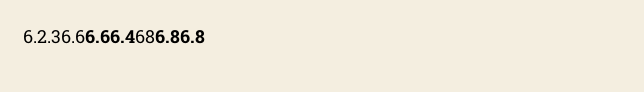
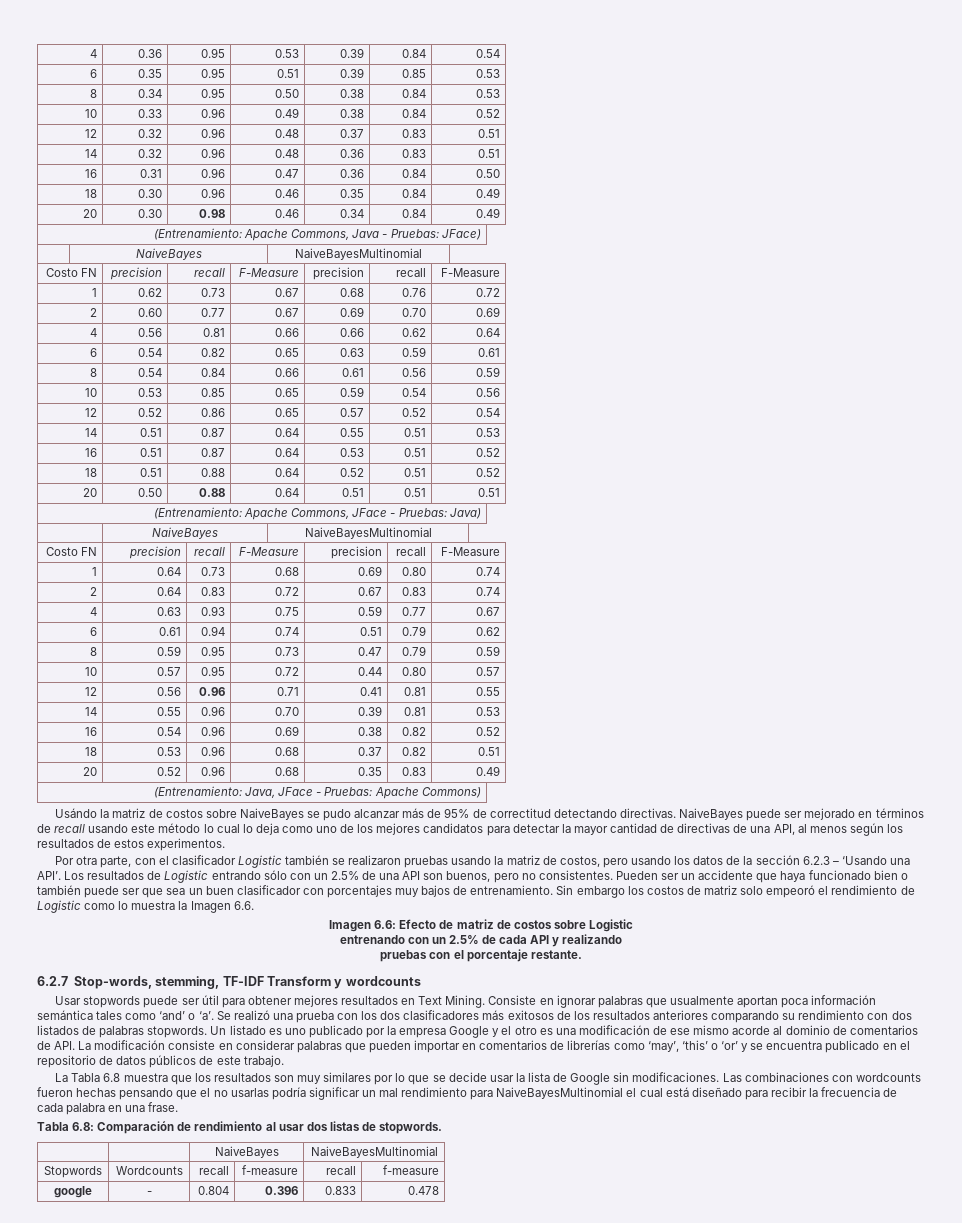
- 6.2.36.66.66.4686.86.8
+ 4 | 0.36 | 0.95 | 0.53 | 0.39 | 0.84 | 0.54
+ 6 | 0.35 | 0.95 | 0.51 | 0.39 | 0.85 | 0.53
+ 8 | 0.34 | 0.95 | 0.50 | 0.38 | 0.84 | 0.53
+ 10 | 0.33 | 0.96 | 0.49 | 0.38 | 0.84 | 0.52
+ 12 | 0.32 | 0.96 | 0.48 | 0.37 | 0.83 | 0.51
+ 14 | 0.32 | 0.96 | 0.48 | 0.36 | 0.83 | 0.51
+ 16 | 0.31 | 0.96 | 0.47 | 0.36 | 0.84 | 0.50
+ 18 | 0.30 | 0.96 | 0.46 | 0.35 | 0.84 | 0.49
+ 20 | 0.30 | 0.98 | 0.46 | 0.34 | 0.84 | 0.49
+ (Entrenamiento: Apache Commons, Java - Pruebas: JFace)
+ | NaiveBayes | NaiveBayesMultinomial
+ Costo FN | precision | recall | F-Measure | precision | recall | F-Measure
+ 1 | 0.62 | 0.73 | 0.67 | 0.68 | 0.76 | 0.72
+ 2 | 0.60 | 0.77 | 0.67 | 0.69 | 0.70 | 0.69
+ 4 | 0.56 | 0.81 | 0.66 | 0.66 | 0.62 | 0.64
+ 6 | 0.54 | 0.82 | 0.65 | 0.63 | 0.59 | 0.61
+ 8 | 0.54 | 0.84 | 0.66 | 0.61 | 0.56 | 0.59
+ 10 | 0.53 | 0.85 | 0.65 | 0.59 | 0.54 | 0.56
+ 12 | 0.52 | 0.86 | 0.65 | 0.57 | 0.52 | 0.54
+ 14 | 0.51 | 0.87 | 0.64 | 0.55 | 0.51 | 0.53
+ 16 | 0.51 | 0.87 | 0.64 | 0.53 | 0.51 | 0.52
+ 18 | 0.51 | 0.88 | 0.64 | 0.52 | 0.51 | 0.52
+ 20 | 0.50 | 0.88 | 0.64 | 0.51 | 0.51 | 0.51
+ (Entrenamiento: Apache Commons, JFace - Pruebas: Java)
+ | NaiveBayes | NaiveBayesMultinomial
+ Costo FN | precision | recall | F-Measure | precision | recall | F-Measure
+ 1 | 0.64 | 0.73 | 0.68 | 0.69 | 0.80 | 0.74
+ 2 | 0.64 | 0.83 | 0.72 | 0.67 | 0.83 | 0.74
+ 4 | 0.63 | 0.93 | 0.75 | 0.59 | 0.77 | 0.67
+ 6 | 0.61 | 0.94 | 0.74 | 0.51 | 0.79 | 0.62
+ 8 | 0.59 | 0.95 | 0.73 | 0.47 | 0.79 | 0.59
+ 10 | 0.57 | 0.95 | 0.72 | 0.44 | 0.80 | 0.57
+ 12 | 0.56 | 0.96 | 0.71 | 0.41 | 0.81 | 0.55
+ 14 | 0.55 | 0.96 | 0.70 | 0.39 | 0.81 | 0.53
+ 16 | 0.54 | 0.96 | 0.69 | 0.38 | 0.82 | 0.52
+ 18 | 0.53 | 0.96 | 0.68 | 0.37 | 0.82 | 0.51
+ 20 | 0.52 | 0.96 | 0.68 | 0.35 | 0.83 | 0.49
+ (Entrenamiento: Java, JFace - Pruebas: Apache Commons)
+ Usándo la matriz de costos sobre NaiveBayes se pudo alcanzar más de 95% de correctitud detectando directivas. NaiveBayes puede ser mejorado en términos de recall usando este método lo cual lo deja como uno de los mejores candidatos para detectar la mayor cantidad de directivas de una API, al menos según los resultados de estos experimentos.
+ Por otra parte, con el clasificador Logistic también se realizaron pruebas usando la matriz de costos, pero usando los datos de la sección 6.2.3 – ‘Usando una API’. Los resultados de Logistic entrando sólo con un 2.5% de una API son buenos, pero no consistentes. Pueden ser un accidente que haya funcionado bien o también puede ser que sea un buen clasificador con porcentajes muy bajos de entrenamiento. Sin embargo los costos de matriz solo empeoró el rendimiento de Logistic como lo muestra la Imagen 6.6.
+ Imagen 6.6: Efecto de matriz de costos sobre Logistic
+ entrenando con un 2.5% de cada API y realizando
+ pruebas con el porcentaje restante.
+ 6.2.7 Stop-words, stemming, TF-IDF Transform y wordcounts
+ Usar stopwords puede ser útil para obtener mejores resultados en Text Mining. Consiste en ignorar palabras que usualmente aportan poca información semántica tales como ‘and’ o ‘a’. Se realizó una prueba con los dos clasificadores más exitosos de los resultados anteriores comparando su rendimiento con dos listados de palabras stopwords. Un listado es uno publicado por la empresa Google y el otro es una modificación de ese mismo acorde al dominio de comentarios de API. La modificación consiste en considerar palabras que pueden importar en comentarios de librerías como ‘may’, ‘this’ o ‘or’ y se encuentra publicado en el repositorio de datos públicos de este trabajo.
+ La Tabla 6.8 muestra que los resultados son muy similares por lo que se decide usar la lista de Google sin modificaciones. Las combinaciones con wordcounts fueron hechas pensando que el no usarlas podría significar un mal rendimiento para NaiveBayesMultinomial el cual está diseñado para recibir la frecuencia de cada palabra en una frase.
+ Tabla 6.8: Comparación de rendimiento al usar dos listas de stopwords.
+ | | NaiveBayes | NaiveBayesMultinomial
+ Stopwords | Wordcounts | recall | f-measure | recall | f-measure
+ google | - | 0.804 | 0.396 | 0.833 | 0.478

